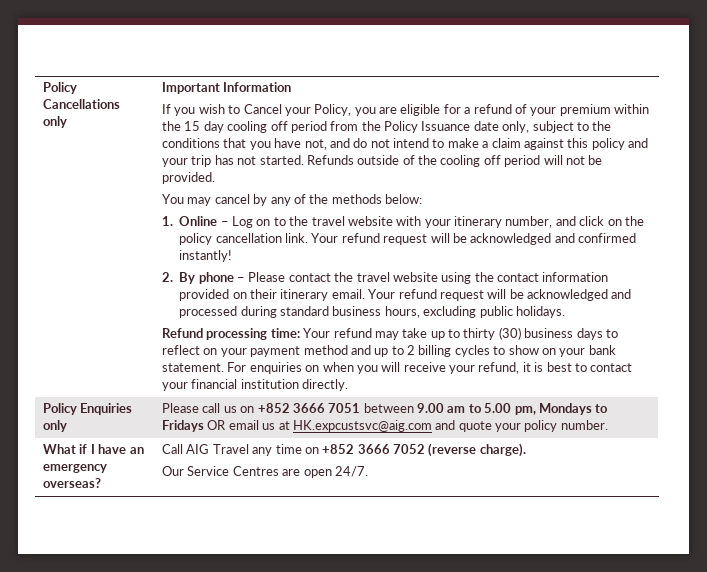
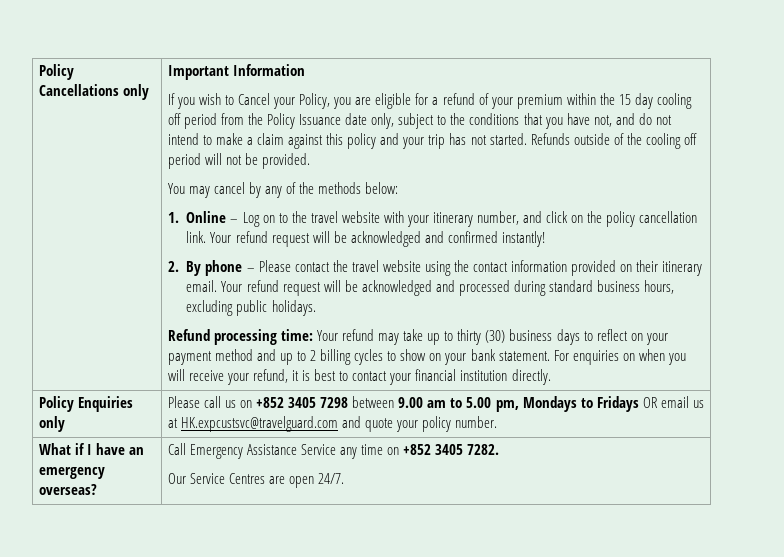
- Policy Enquiries only | Please call us on +852 3666 7051 between 9.00 am to 5.00 pm, Mondays to Fridays OR email us at HK.expcustsvc@aig.com and quote your policy number.
+ Policy Enquiries only | Please call us on +852 3405 7298 between 9.00 am to 5.00 pm, Mondays to Fridays OR email us at HK.expcustsvc@travelguard.com and quote your policy number.
- What if I have an emergency overseas? | Call AIG Travel any time on +852 3666 7052 (reverse charge).
+ What if I have an emergency overseas? | Call Emergency Assistance Service any time on +852 3405 7282.

